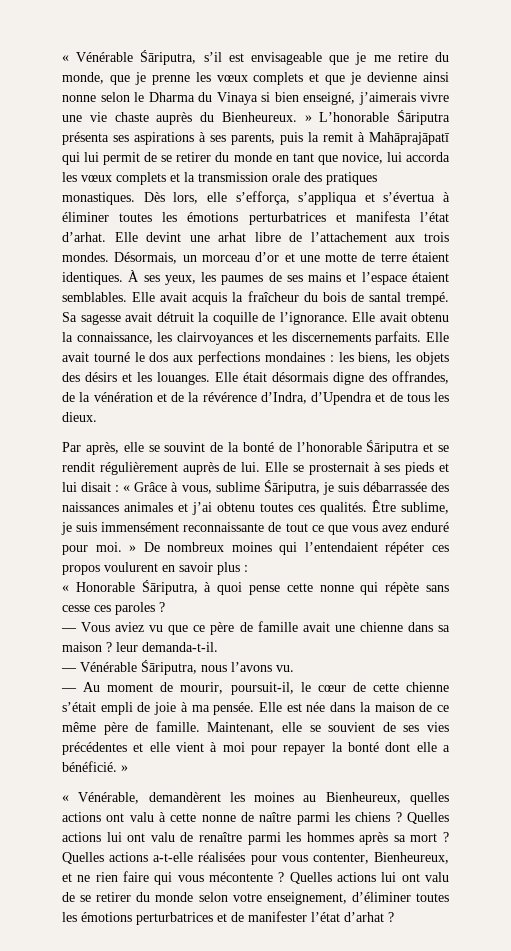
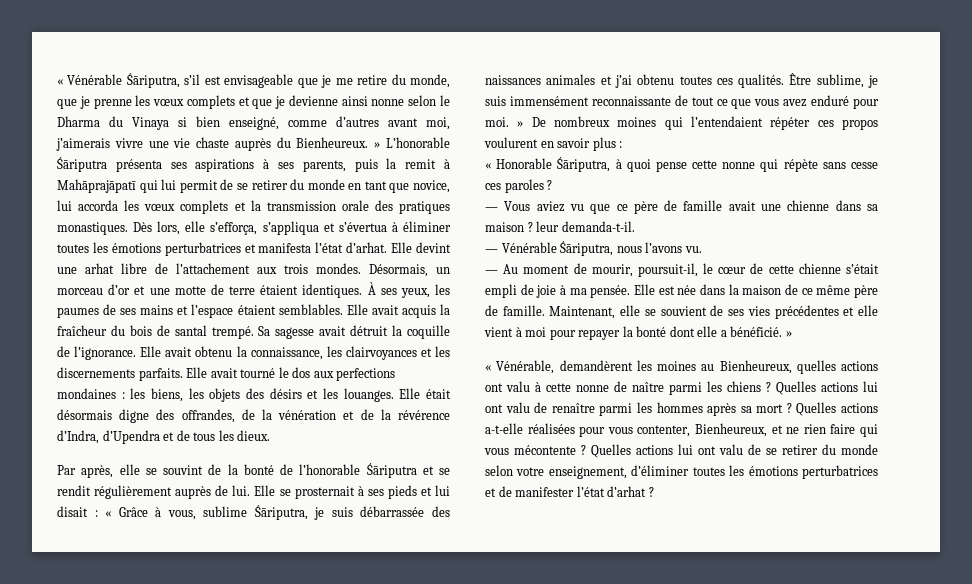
- « Vénérable Śāriputra, s’il est envisageable que je me retire du monde, que je prenne les vœux complets et que je devienne ainsi nonne selon le Dharma du Vinaya si bien enseigné, j’aimerais vivre une vie chaste auprès du Bienheureux. » L’honorable Śāriputra présenta ses aspirations à ses parents, puis la remit à Mahāprajāpatī qui lui permit de se retirer du monde en tant que novice, lui accorda les vœux complets et la transmission orale des pratiques monastiques.
+ « Vénérable Śāriputra, s’il est envisageable que je me retire du monde, que je prenne les vœux complets et que je devienne ainsi nonne selon le Dharma du Vinaya si bien enseigné, comme d’autres avant moi, j’aimerais vivre une vie chaste auprès du Bienheureux. » L’honorable Śāriputra présenta ses aspirations à ses parents, puis la remit à Mahāprajāpatī qui lui permit de se retirer du monde en tant que novice, lui accorda les vœux complets et la transmission orale des pratiques monastiques.

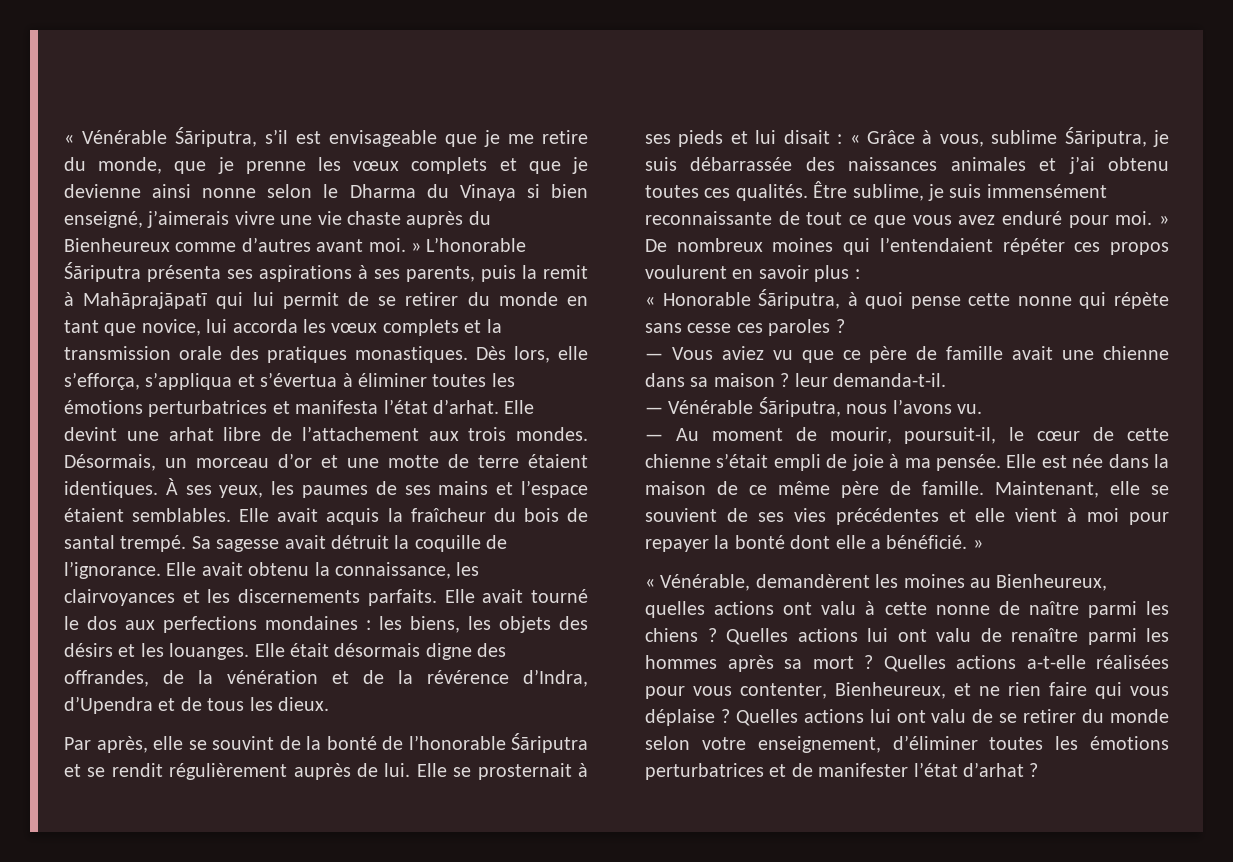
- « Vénérable Śāriputra, s’il est envisageable que je me retire du monde, que je prenne les vœux complets et que je devienne ainsi nonne selon le Dharma du Vinaya si bien enseigné, comme d’autres avant moi, j’aimerais vivre une vie chaste auprès du Bienheureux. » L’honorable Śāriputra présenta ses aspirations à ses parents, puis la remit à Mahāprajāpatī qui lui permit de se retirer du monde en tant que novice, lui accorda les vœux complets et la transmission orale des pratiques monastiques.
+ « Vénérable Śāriputra, s’il est envisageable que je me retire du monde, que je prenne les vœux complets et que je devienne ainsi nonne selon le Dharma du Vinaya si bien enseigné, j’aimerais vivre une vie chaste auprès du Bienheureux comme d’autres avant moi. » L’honorable Śāriputra présenta ses aspirations à ses parents, puis la remit à Mahāprajāpatī qui lui permit de se retirer du monde en tant que novice, lui accorda les vœux complets et la transmission orale des pratiques monastiques.
- Quelles actions a-t-elle réalisées pour vous contenter, Bienheureux, et ne rien faire qui vous mécontente ?
+ Quelles actions a-t-elle réalisées pour vous contenter, Bienheureux, et ne rien faire qui vous déplaise ?

